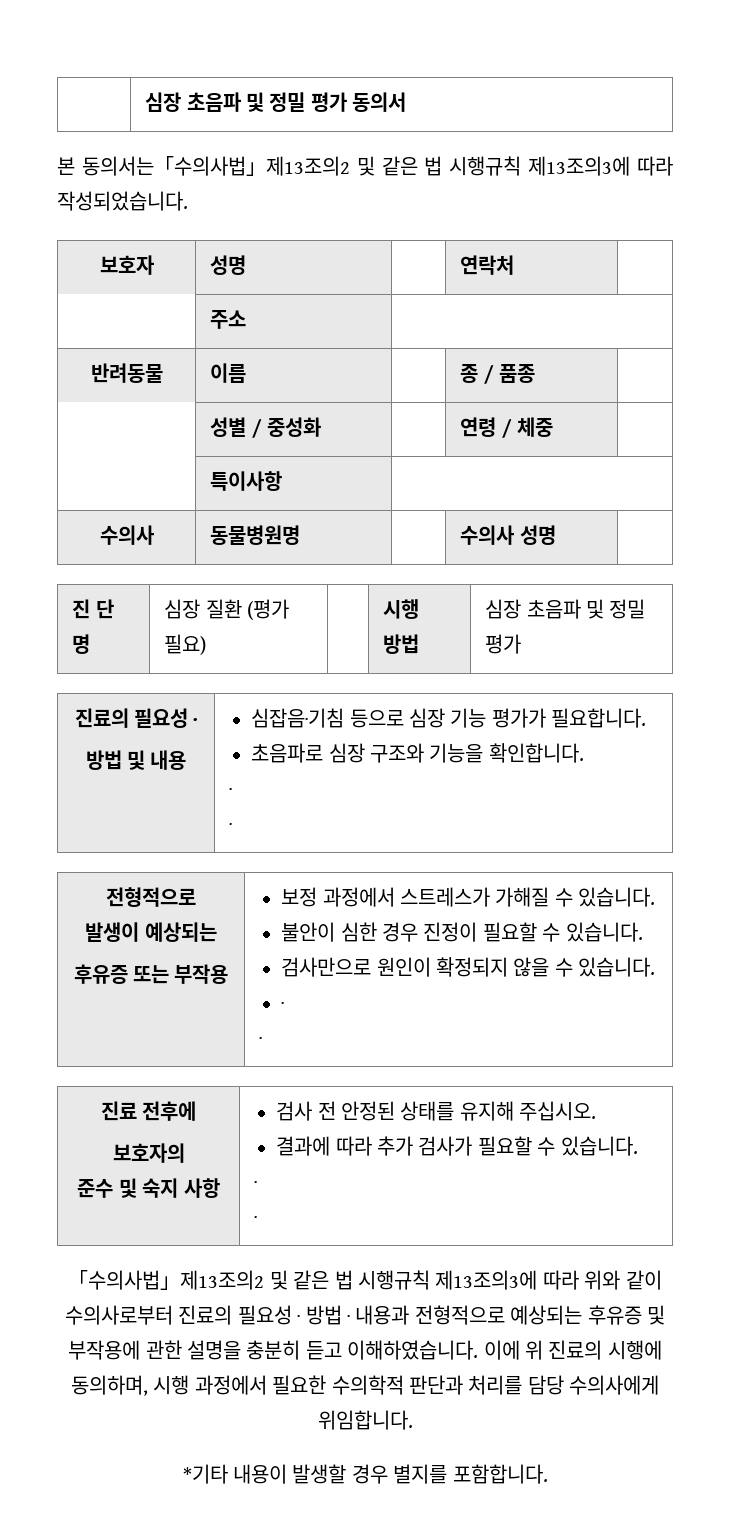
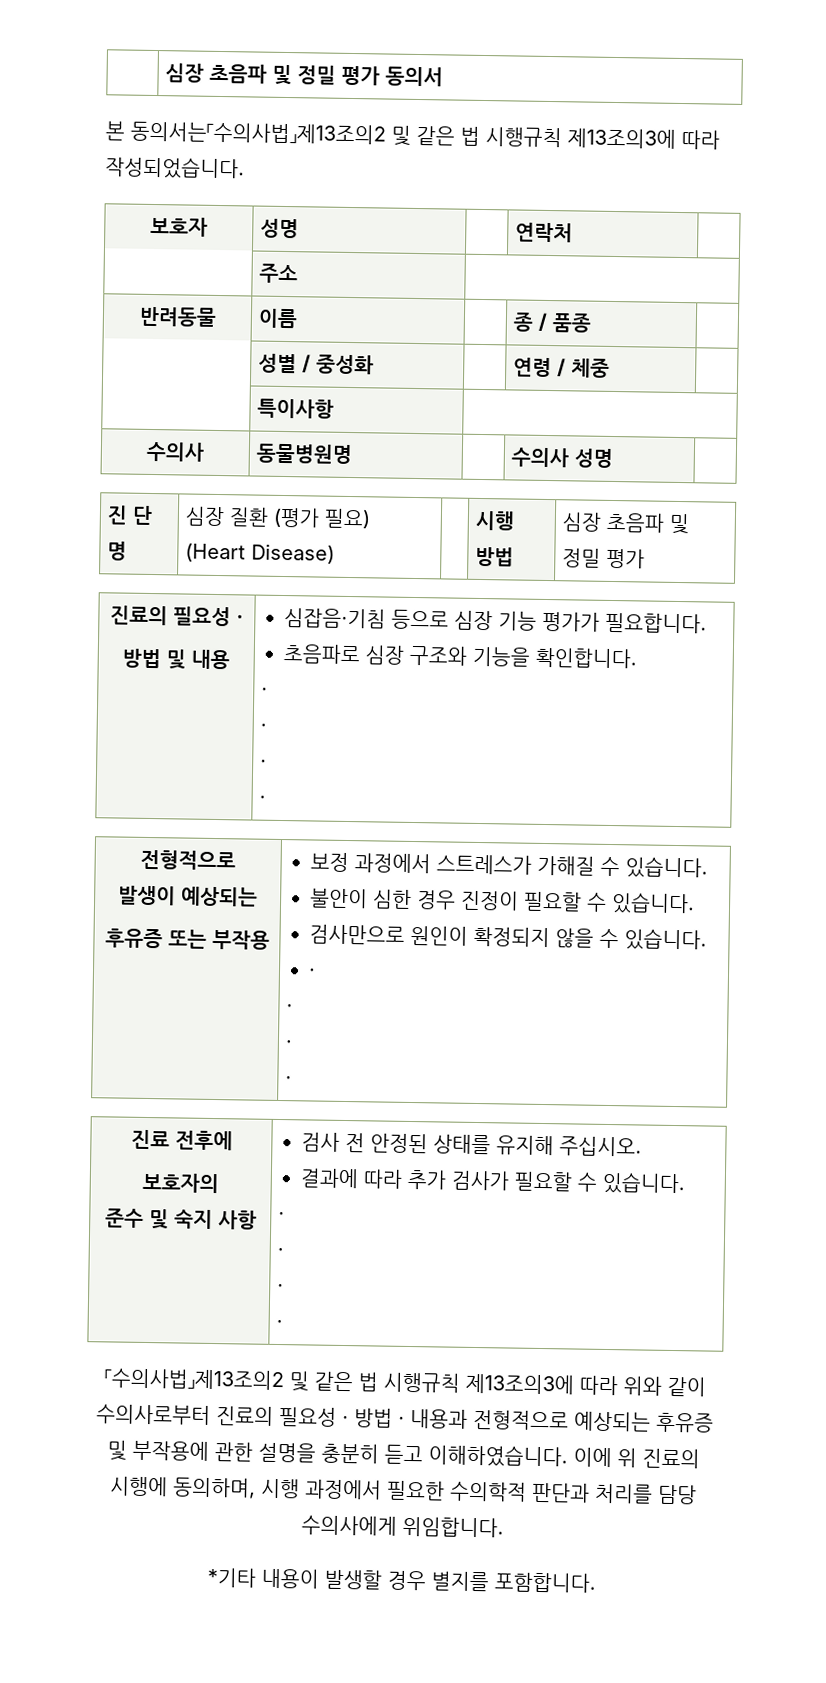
- 진 단 명 | 심장 질환 (평가 필요) | | 시행 방법 | 심장 초음파 및 정밀 평가
+ 진 단 명 | 심장 질환 (평가 필요) (Heart Disease) | | 시행 방법 | 심장 초음파 및 정밀 평가
  진료의 필요성 ·
  방법 및 내용 | 심잡음·기침 등으로 심장 기능 평가가 필요합니다.
  초음파로 심장 구조와 기능을 확인합니다.
+ ·
+ ·
  ·
  ·
  전형적으로
  발생이 예상되는
  후유증 또는 부작용 | 보정 과정에서 스트레스가 가해질 수 있습니다.
  불안이 심한 경우 진정이 필요할 수 있습니다.
  검사만으로 원인이 확정되지 않을 수 있습니다.
+ ·
+ ·
  진료 전후에
  보호자의
  준수 및 숙지 사항 | 검사 전 안정된 상태를 유지해 주십시오.
  결과에 따라 추가 검사가 필요할 수 있습니다.
+ ·
+ ·

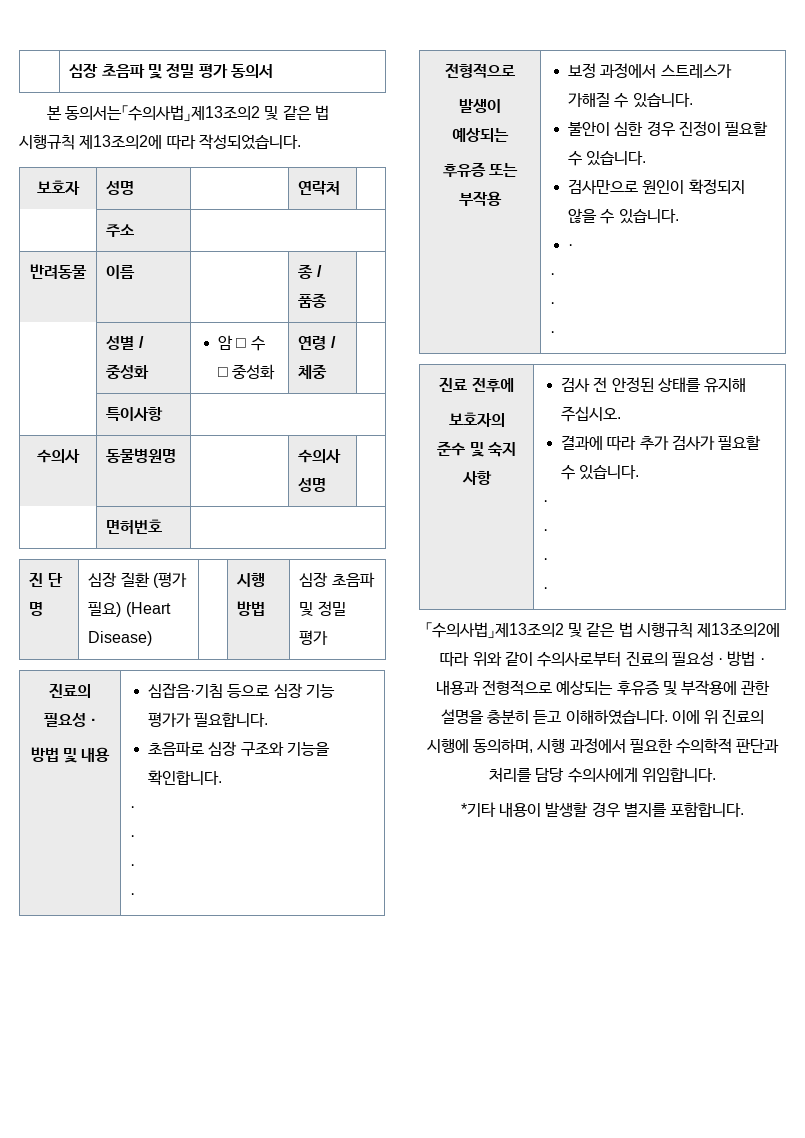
- 본 동의서는「수의사법」제13조의2 및 같은 법 시행규칙 제13조의3에 따라 작성되었습니다.
+ 본 동의서는「수의사법」제13조의2 및 같은 법 시행규칙 제13조의2에 따라 작성되었습니다.
- | 성별 / 중성화 | | 연령 / 체중 |
+ | 성별 / 중성화 | 암 □ 수 □ 중성화 | 연령 / 체중 |
+ | 면허번호 |
- 「수의사법」제13조의2 및 같은 법 시행규칙 제13조의3에 따라 위와 같이 수의사로부터 진료의 필요성 · 방법 · 내용과 전형적으로 예상되는 후유증 및 부작용에 관한 설명을 충분히 듣고 이해하였습니다.
+ 「수의사법」제13조의2 및 같은 법 시행규칙 제13조의2에 따라 위와 같이 수의사로부터 진료의 필요성 · 방법 · 내용과 전형적으로 예상되는 후유증 및 부작용에 관한 설명을 충분히 듣고 이해하였습니다.

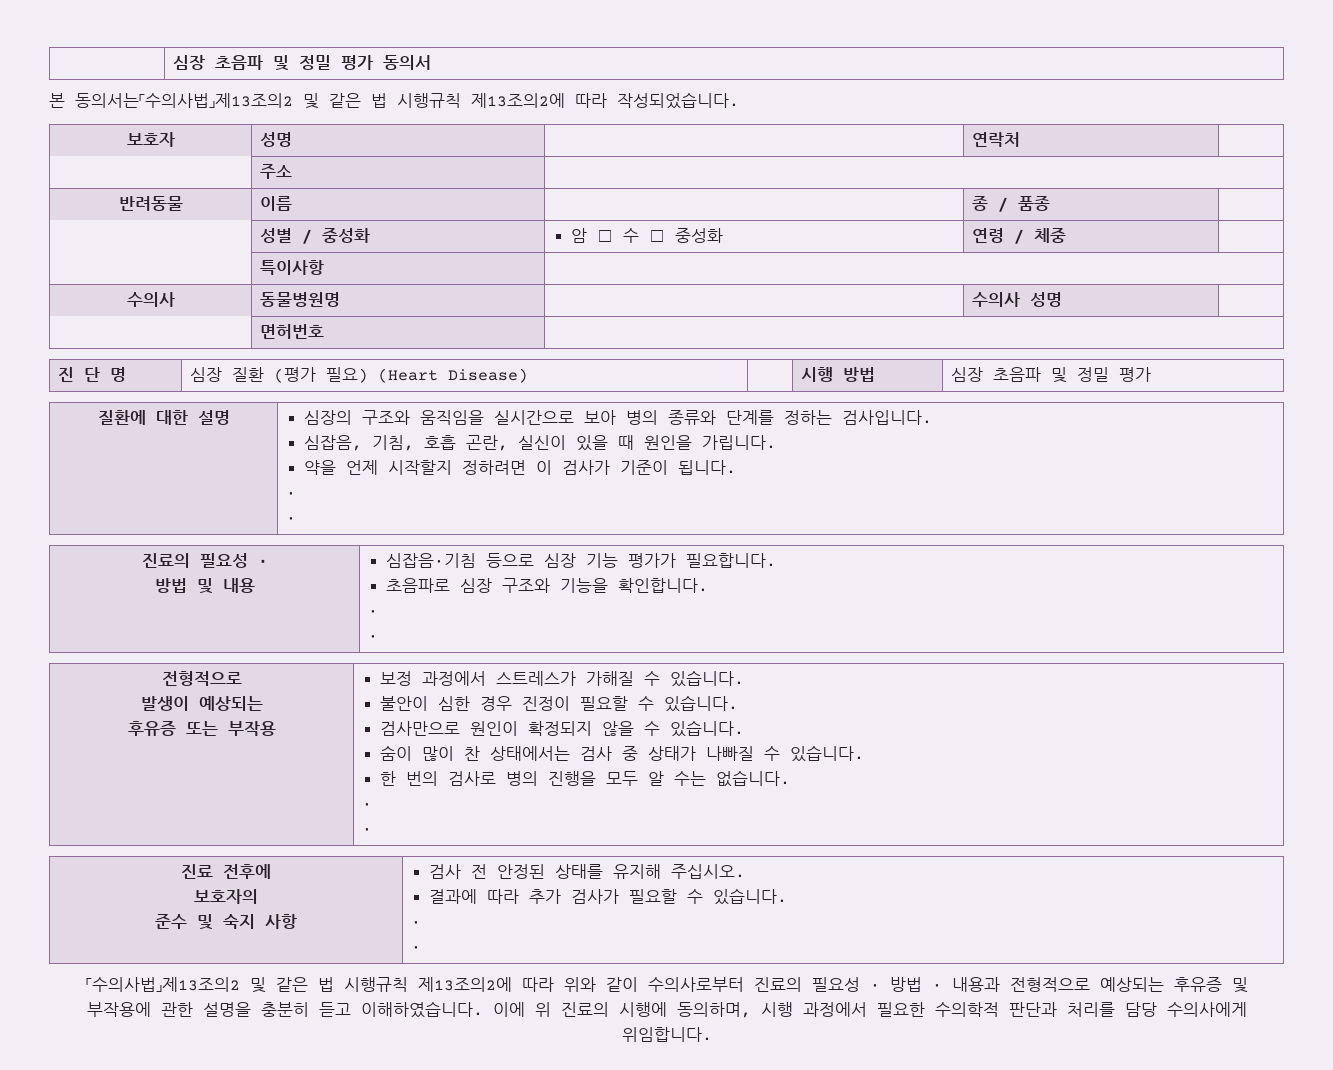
  진 단 명 | 심장 질환 (평가 필요) (Heart Disease) | | 시행 방법 | 심장 초음파 및 정밀 평가
+ 질환에 대한 설명 | 심장의 구조와 움직임을 실시간으로 보아 병의 종류와 단계를 정하는 검사입니다.
+ 심잡음, 기침, 호흡 곤란, 실신이 있을 때 원인을 가립니다.
+ 약을 언제 시작할지 정하려면 이 검사가 기준이 됩니다.
+ ·
+ ·
  진료의 필요성 ·
  방법 및 내용 | 심잡음·기침 등으로 심장 기능 평가가 필요합니다.
  초음파로 심장 구조와 기능을 확인합니다.
- ·
- ·
  검사만으로 원인이 확정되지 않을 수 있습니다.
- ·
- ·
+ 숨이 많이 찬 상태에서는 검사 중 상태가 나빠질 수 있습니다.
+ 한 번의 검사로 병의 진행을 모두 알 수는 없습니다.
  진료 전후에
  보호자의
  준수 및 숙지 사항 | 검사 전 안정된 상태를 유지해 주십시오.
  결과에 따라 추가 검사가 필요할 수 있습니다.
- ·
- ·
- *기타 내용이 발생할 경우 별지를 포함합니다.

